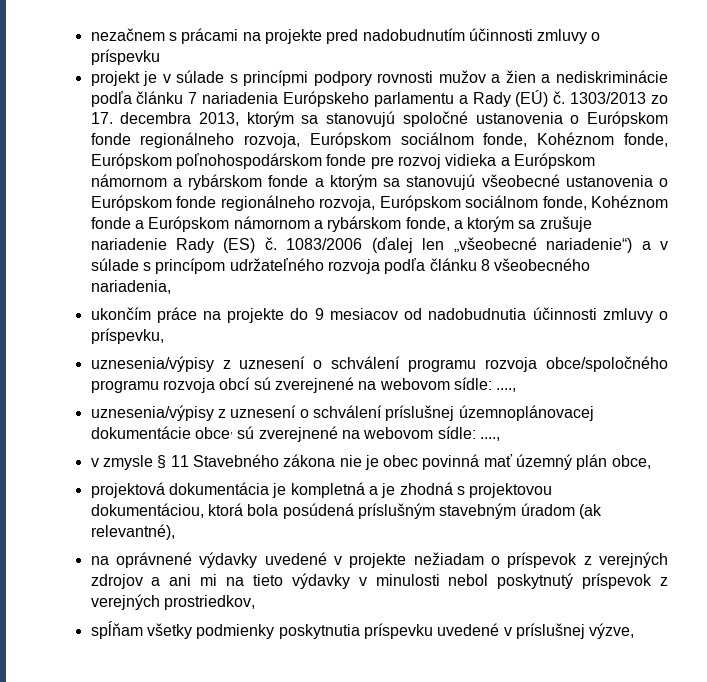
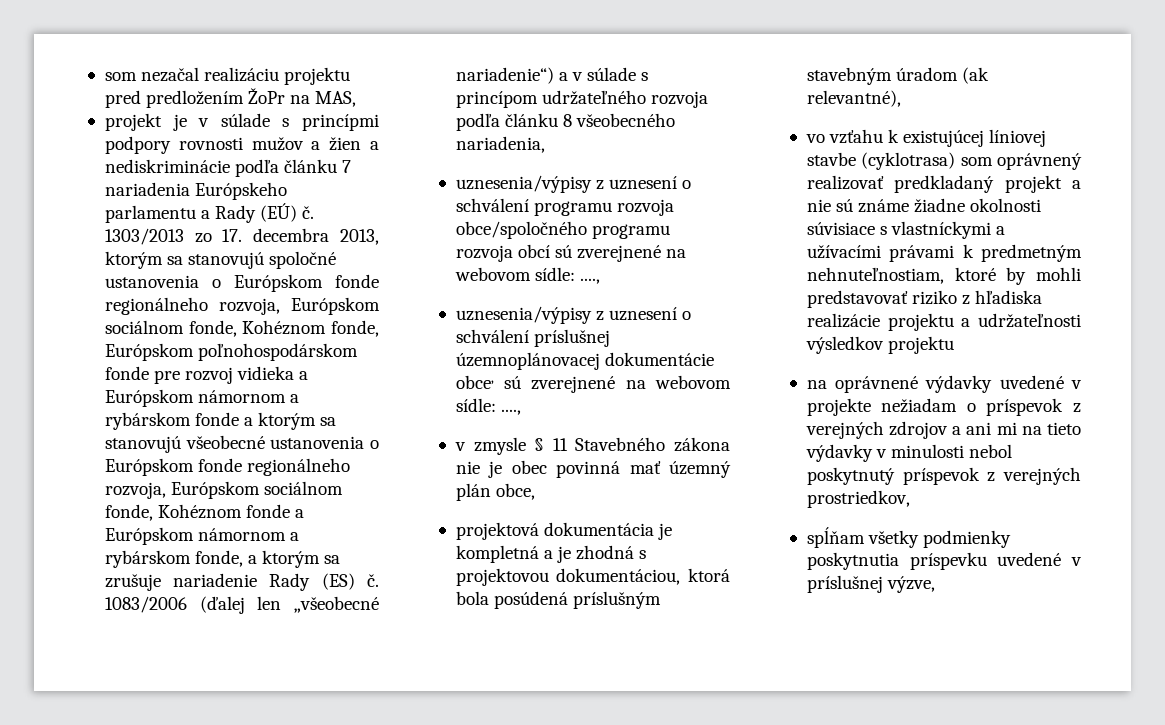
- nezačnem s prácami na projekte pred nadobudnutím účinnosti zmluvy o príspevku
+ som nezačal realizáciu projektu pred predložením ŽoPr na MAS,
- ukončím práce na projekte do 9 mesiacov od nadobudnutia účinnosti zmluvy o príspevku,
+ vo vzťahu k existujúcej líniovej stavbe (cyklotrasa) som oprávnený realizovať predkladaný projekt a nie sú známe žiadne okolnosti súvisiace s vlastníckymi a užívacími právami k predmetným nehnuteľnostiam, ktoré by mohli predstavovať riziko z hľadiska realizácie projektu a udržateľnosti výsledkov projektu

